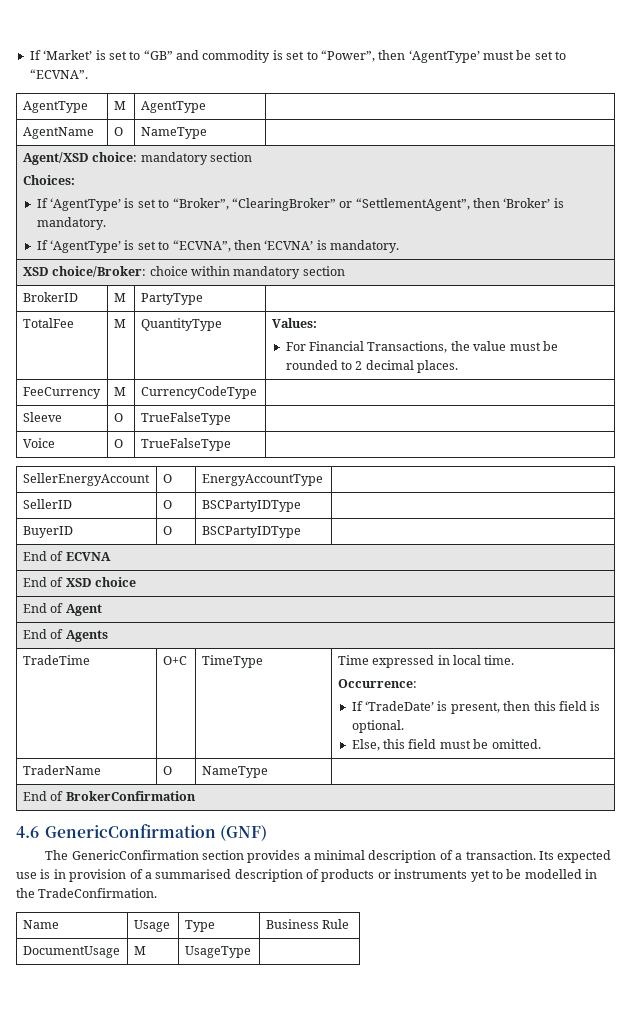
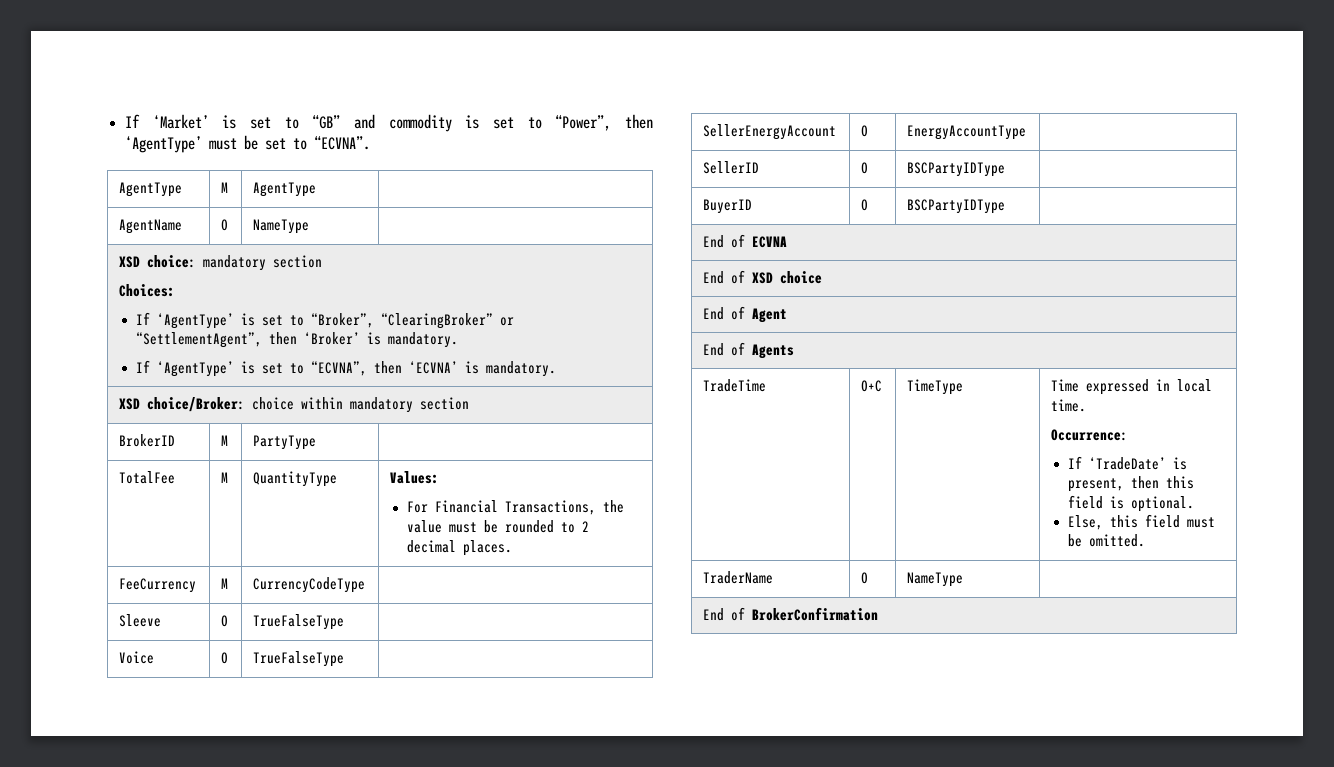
- Agent/XSD choice: mandatory section
+ XSD choice: mandatory section
- 4.6 GenericConfirmation (GNF)
- The GenericConfirmation section provides a minimal description of a transaction. Its expected use is in provision of a summarised description of products or instruments yet to be modelled in the TradeConfirmation.
- Name | Usage | Type | Business Rule
- DocumentUsage | M | UsageType |

